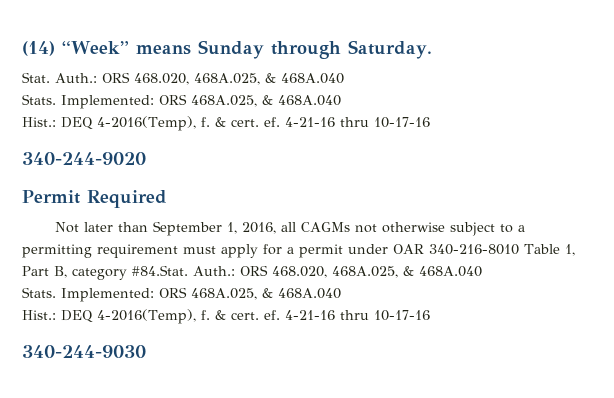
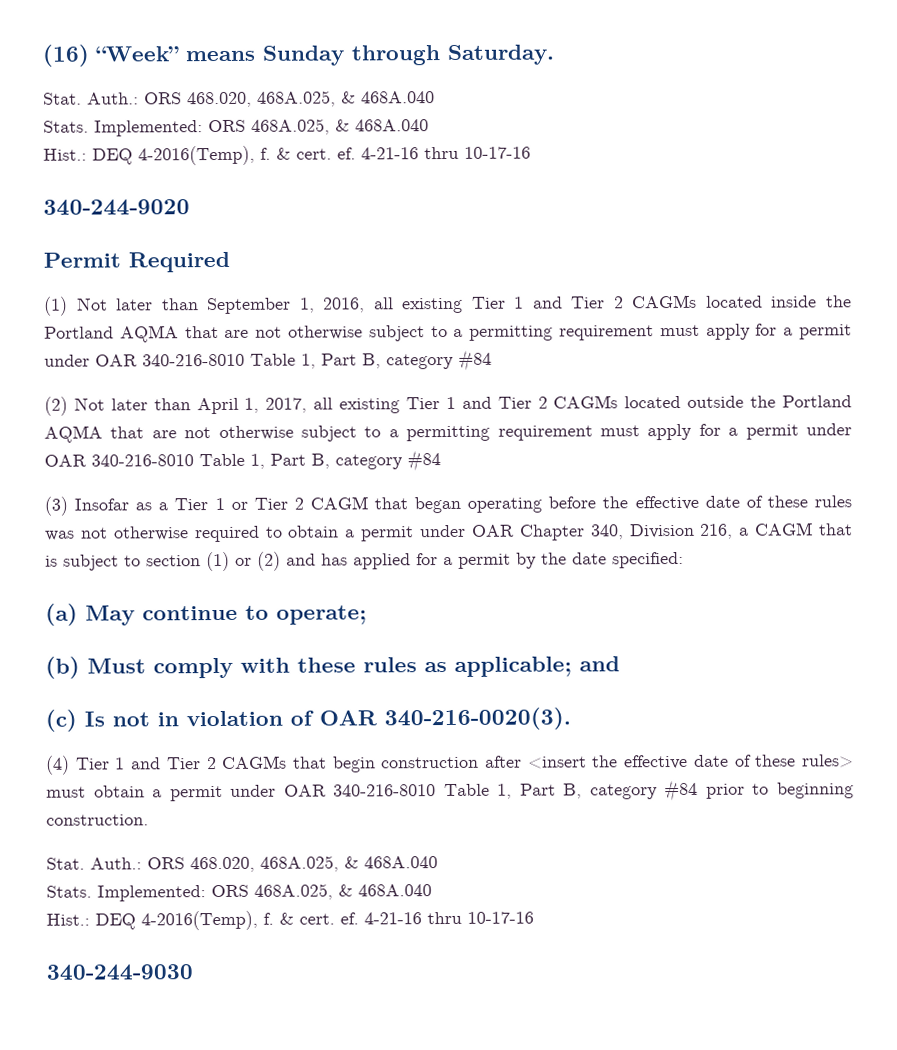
- (14) “Week” means Sunday through Saturday.
+ (16) “Week” means Sunday through Saturday.
- Not later than September 1, 2016, all CAGMs not otherwise subject to a permitting requirement must apply for a permit under OAR 340-216-8010 Table 1, Part B, category #84.Stat. Auth.: ORS 468.020, 468A.025, & 468A.040
+ (1) Not later than September 1, 2016, all existing Tier 1 and Tier 2 CAGMs located inside the Portland AQMA that are not otherwise subject to a permitting requirement must apply for a permit under OAR 340-216-8010 Table 1, Part B, category #84
+ (2) Not later than April 1, 2017, all existing Tier 1 and Tier 2 CAGMs located outside the Portland AQMA that are not otherwise subject to a permitting requirement must apply for a permit under OAR 340-216-8010 Table 1, Part B, category #84
+ (3) Insofar as a Tier 1 or Tier 2 CAGM that began operating before the effective date of these rules was not otherwise required to obtain a permit under OAR Chapter 340, Division 216, a CAGM that is subject to section (1) or (2) and has applied for a permit by the date specified:
+ (a) May continue to operate;
+ (b) Must comply with these rules as applicable; and
+ (c) Is not in violation of OAR 340-216-0020(3).
+ (4) Tier 1 and Tier 2 CAGMs that begin construction after <insert the effective date of these rules> must obtain a permit under OAR 340-216-8010 Table 1, Part B, category #84 prior to beginning construction.
+ Stat. Auth.: ORS 468.020, 468A.025, & 468A.040

